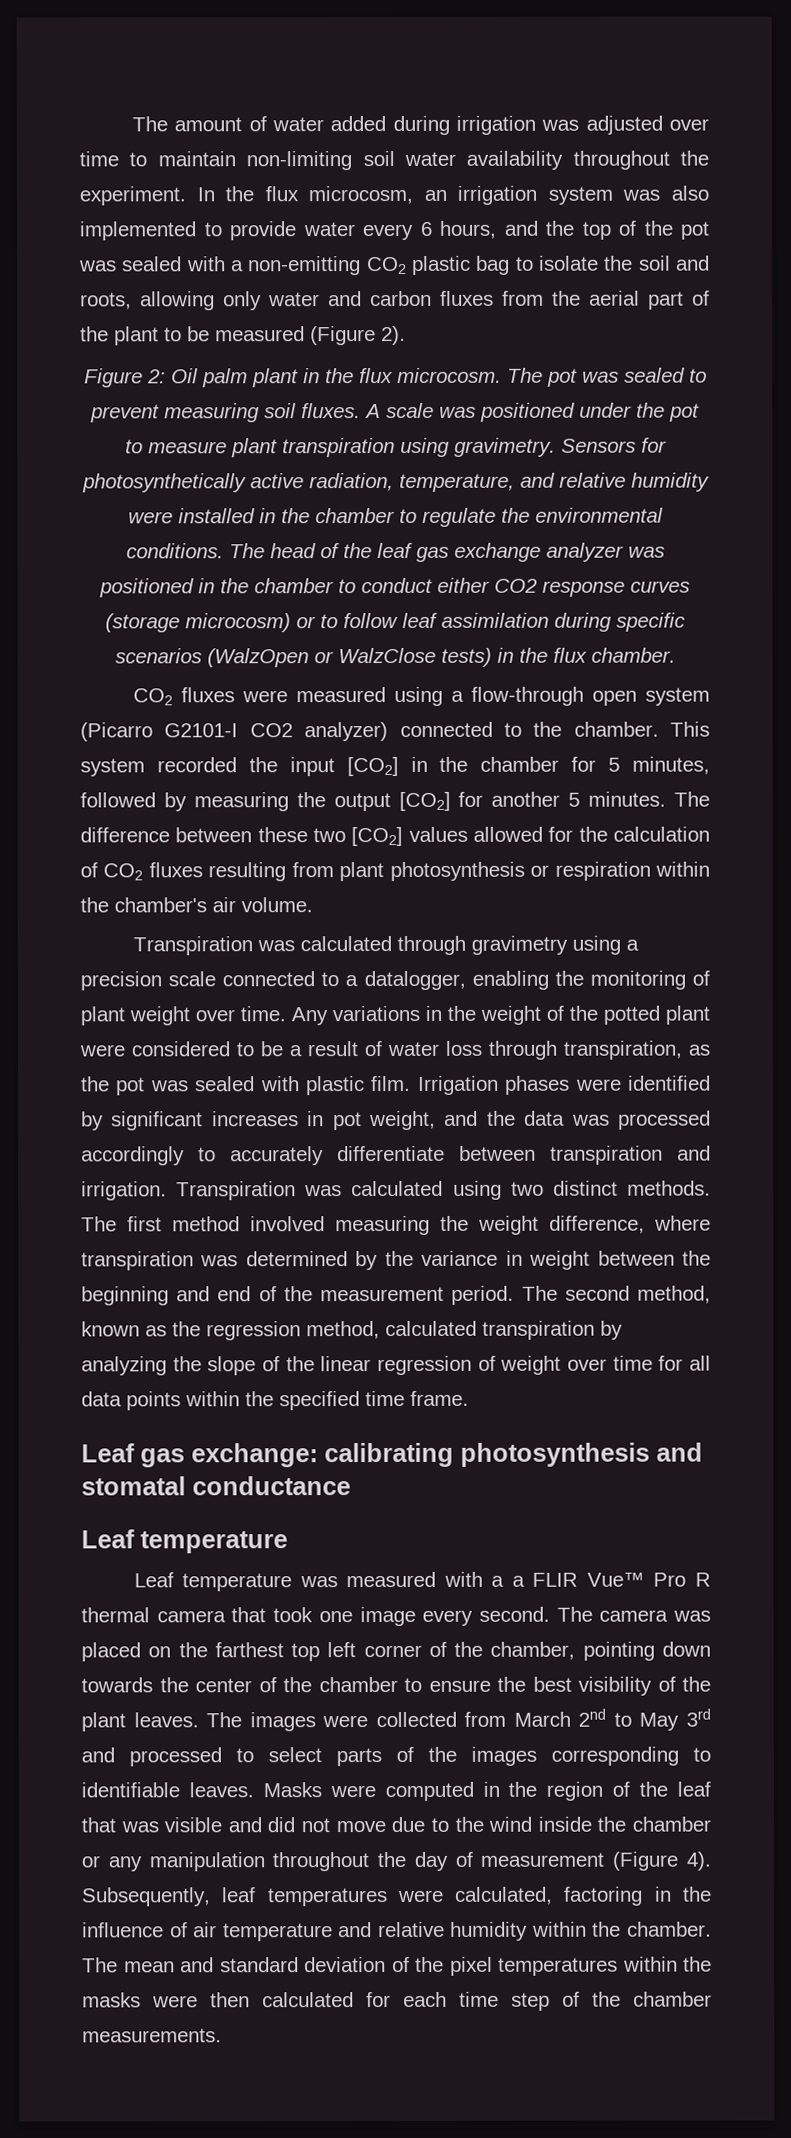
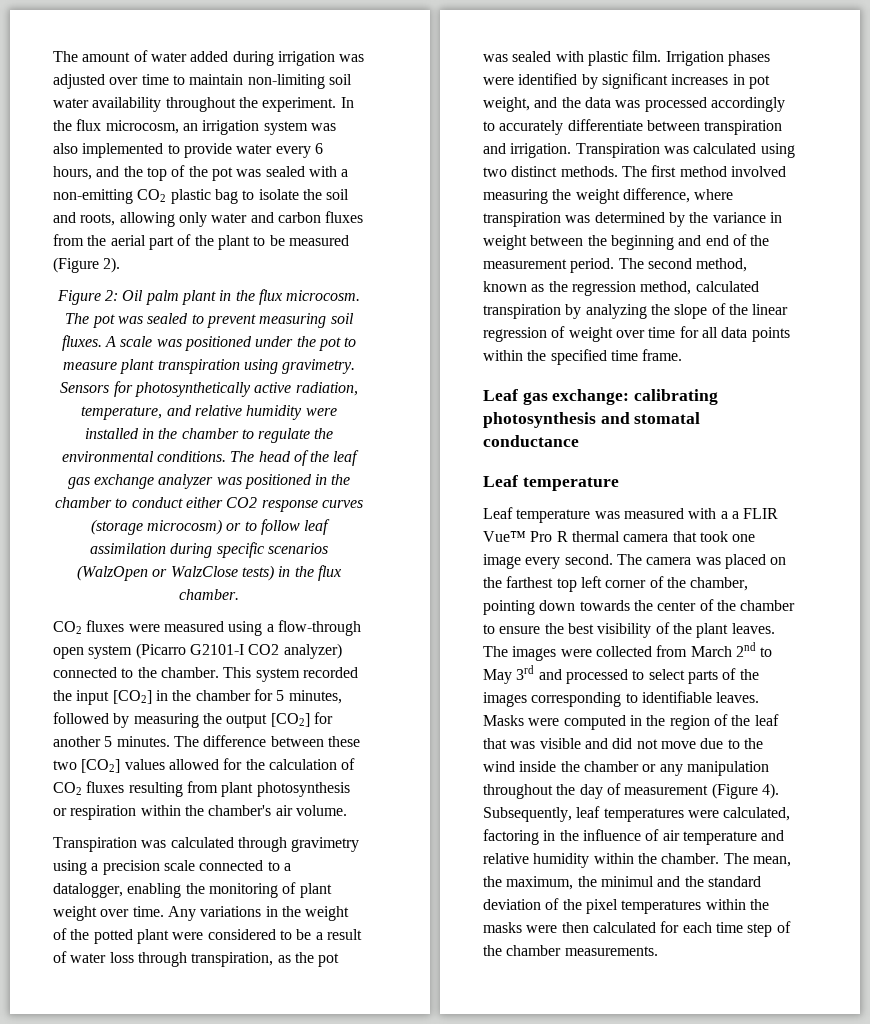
- The mean and standard deviation of the pixel temperatures within the masks were then calculated for each time step of the chamber measurements.
+ The mean, the maximum, the minimul and the standard deviation of the pixel temperatures within the masks were then calculated for each time step of the chamber measurements.

